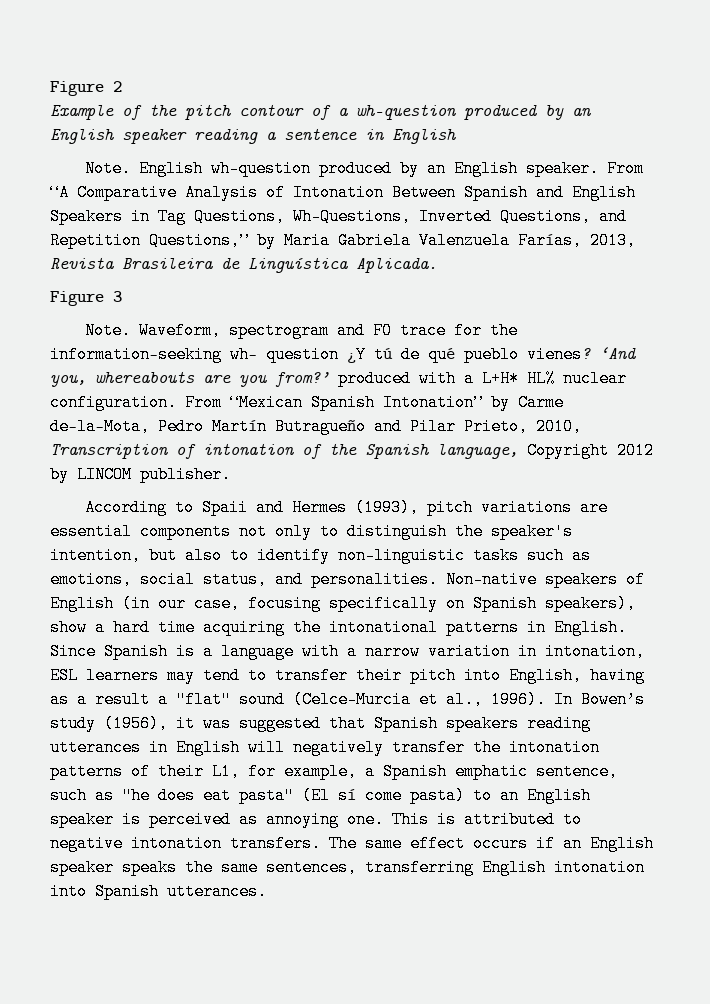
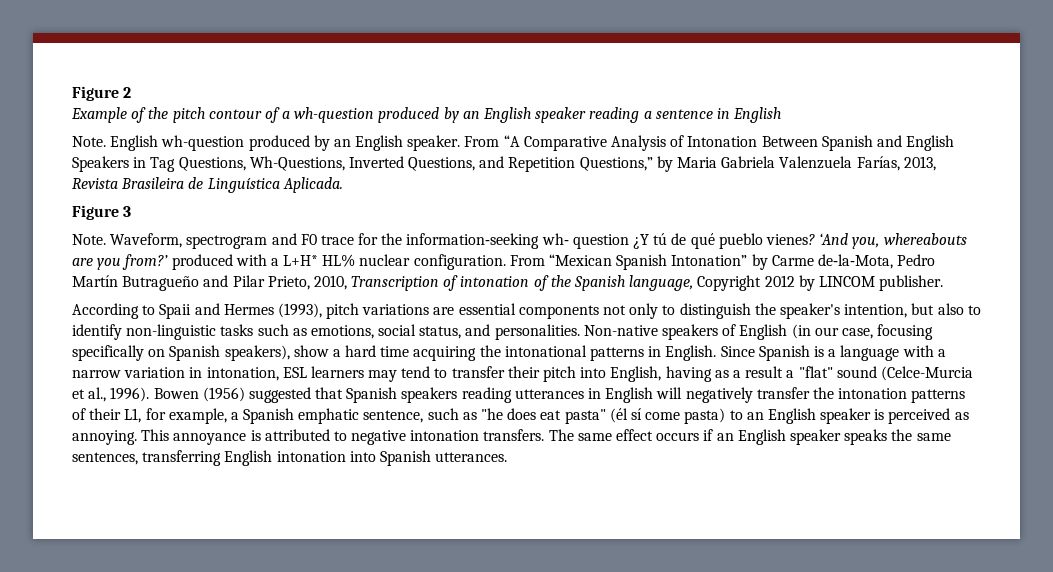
- In Bowen’s study (1956), it was suggested that Spanish speakers reading utterances in English will negatively transfer the intonation patterns of their L1, for example, a Spanish emphatic sentence, such as "he does eat pasta" (El sí come pasta) to an English speaker is perceived as annoying one. This is attributed to negative intonation transfers.
+ Bowen (1956) suggested that Spanish speakers reading utterances in English will negatively transfer the intonation patterns of their L1, for example, a Spanish emphatic sentence, such as "he does eat pasta" (él sí come pasta) to an English speaker is perceived as annoying. This annoyance is attributed to negative intonation transfers.

